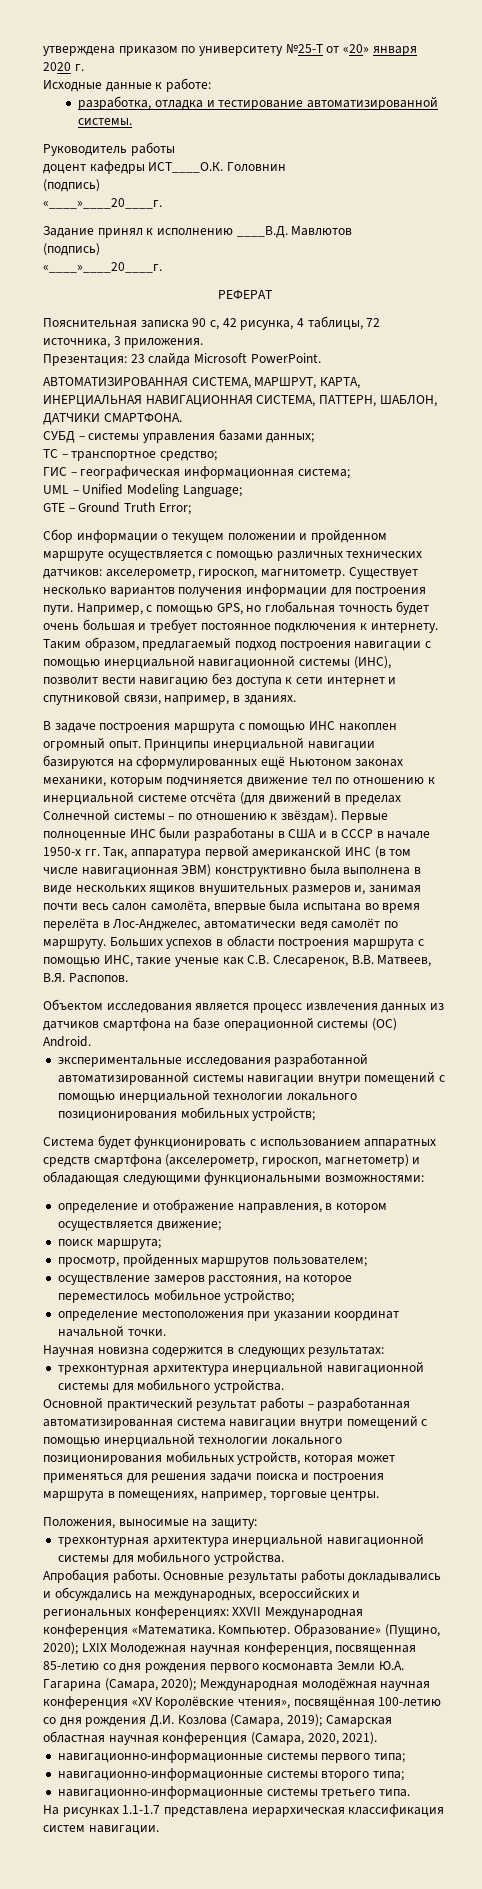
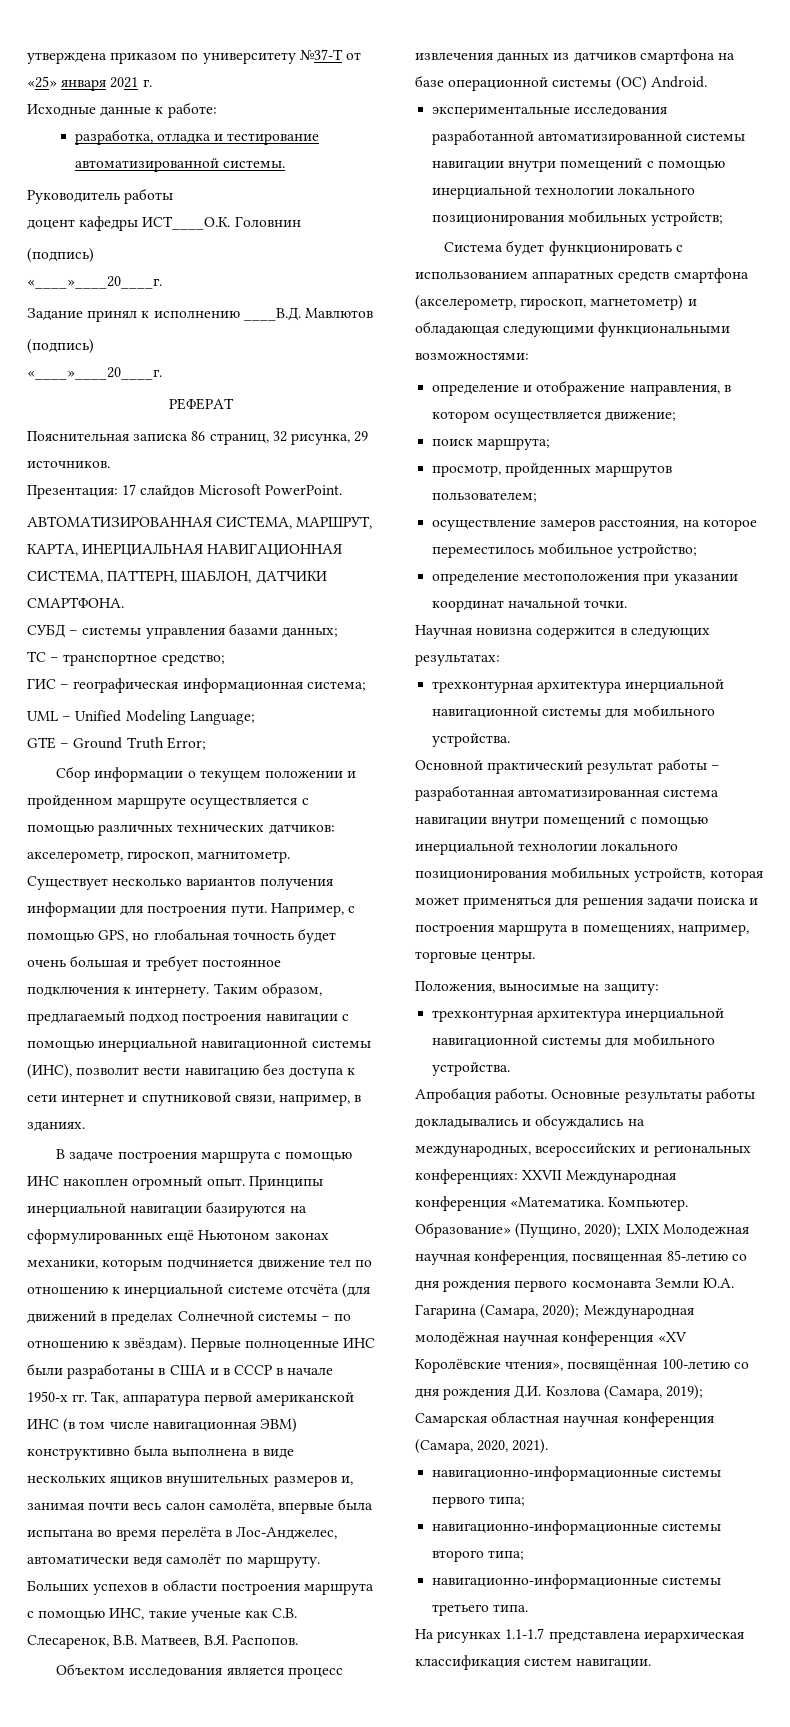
- утверждена приказом по университету №25-Т от «20» января 2020 г.
+ утверждена приказом по университету №37-Т от «25» января 2021 г.
- Пояснительная записка 90 с, 42 рисунка, 4 таблицы, 72 источника, 3 приложения.
+ Пояснительная записка 86 страниц, 32 рисунка, 29 источников.
- Презентация: 23 слайда Microsoft PowerPoint.
+ Презентация: 17 слайдов Microsoft PowerPoint.

